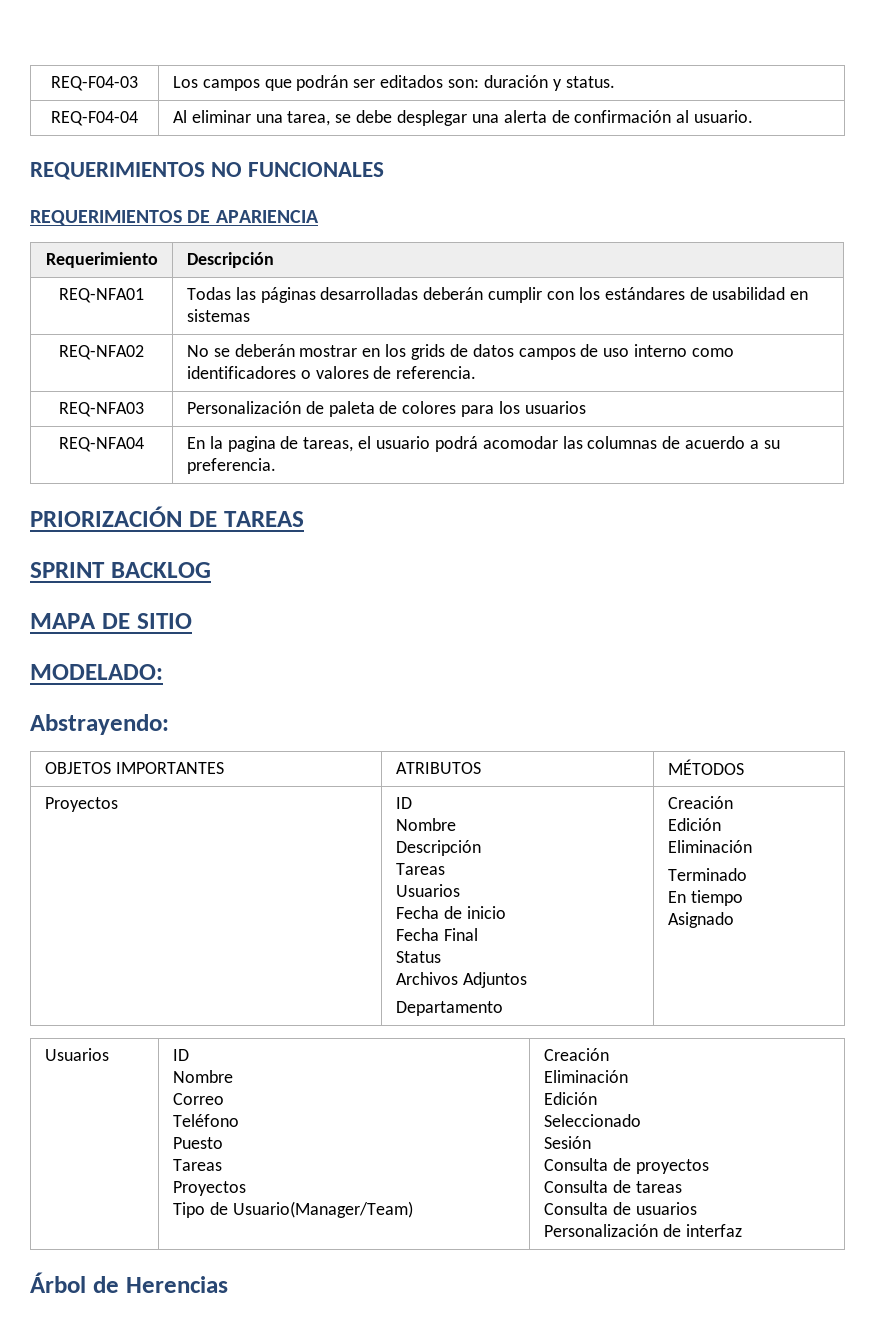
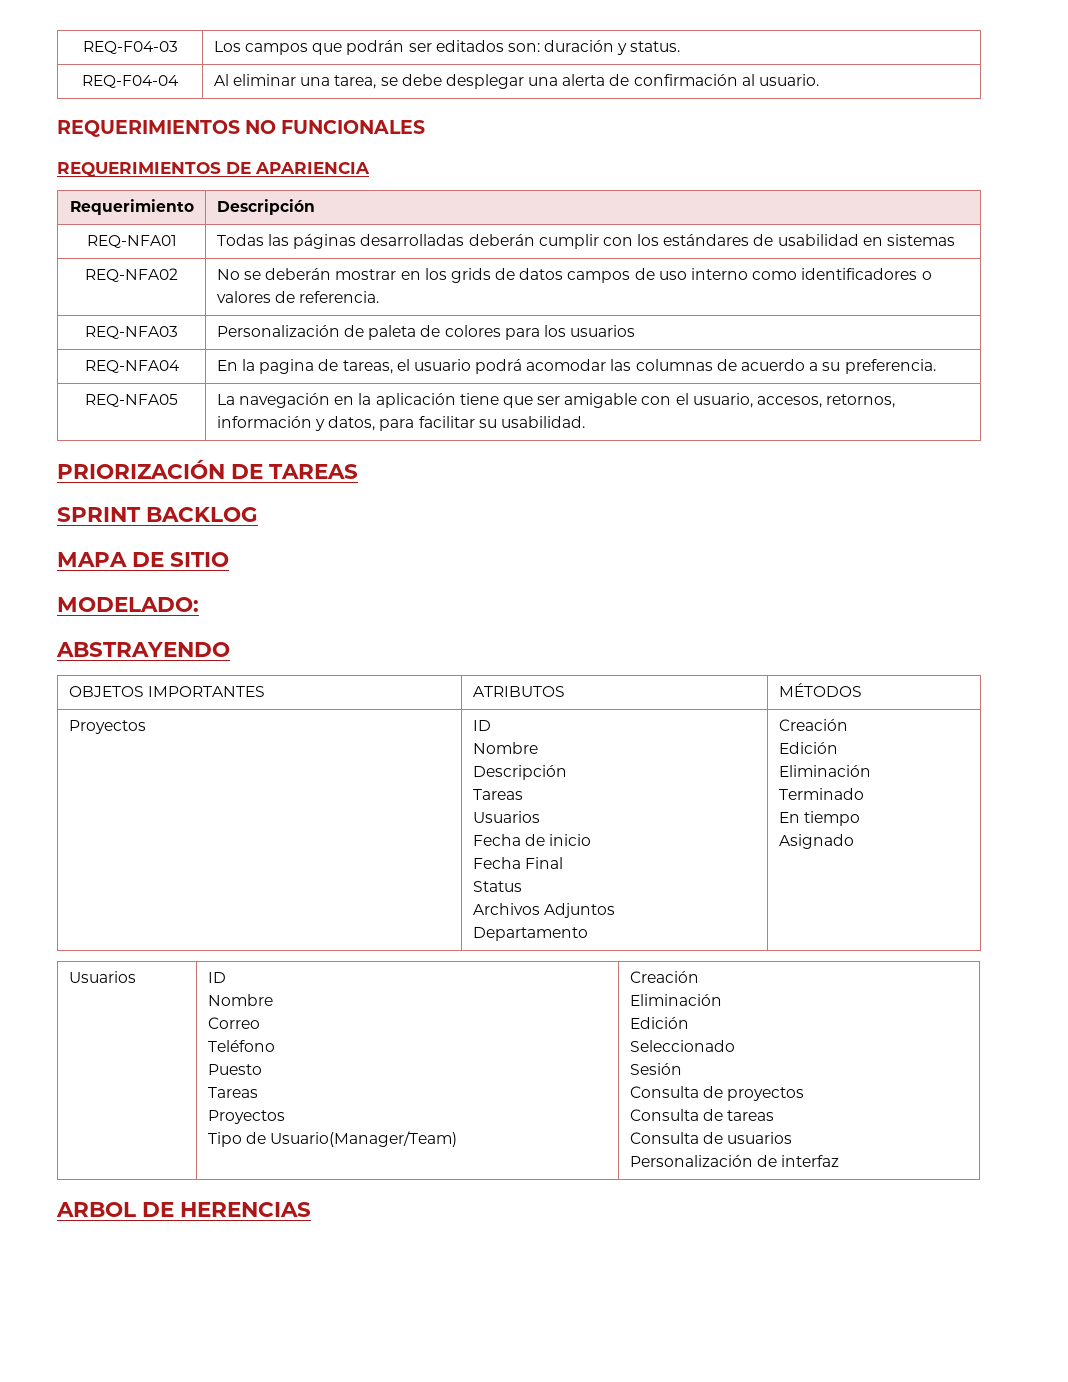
+ REQ-NFA05 | La navegación en la aplicación tiene que ser amigable con el usuario, accesos, retornos, información y datos, para facilitar su usabilidad.
- Abstrayendo:
+ ABSTRAYENDO
- Árbol de Herencias
+ ARBOL DE HERENCIAS

